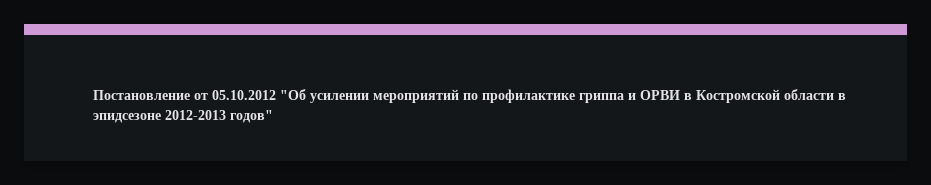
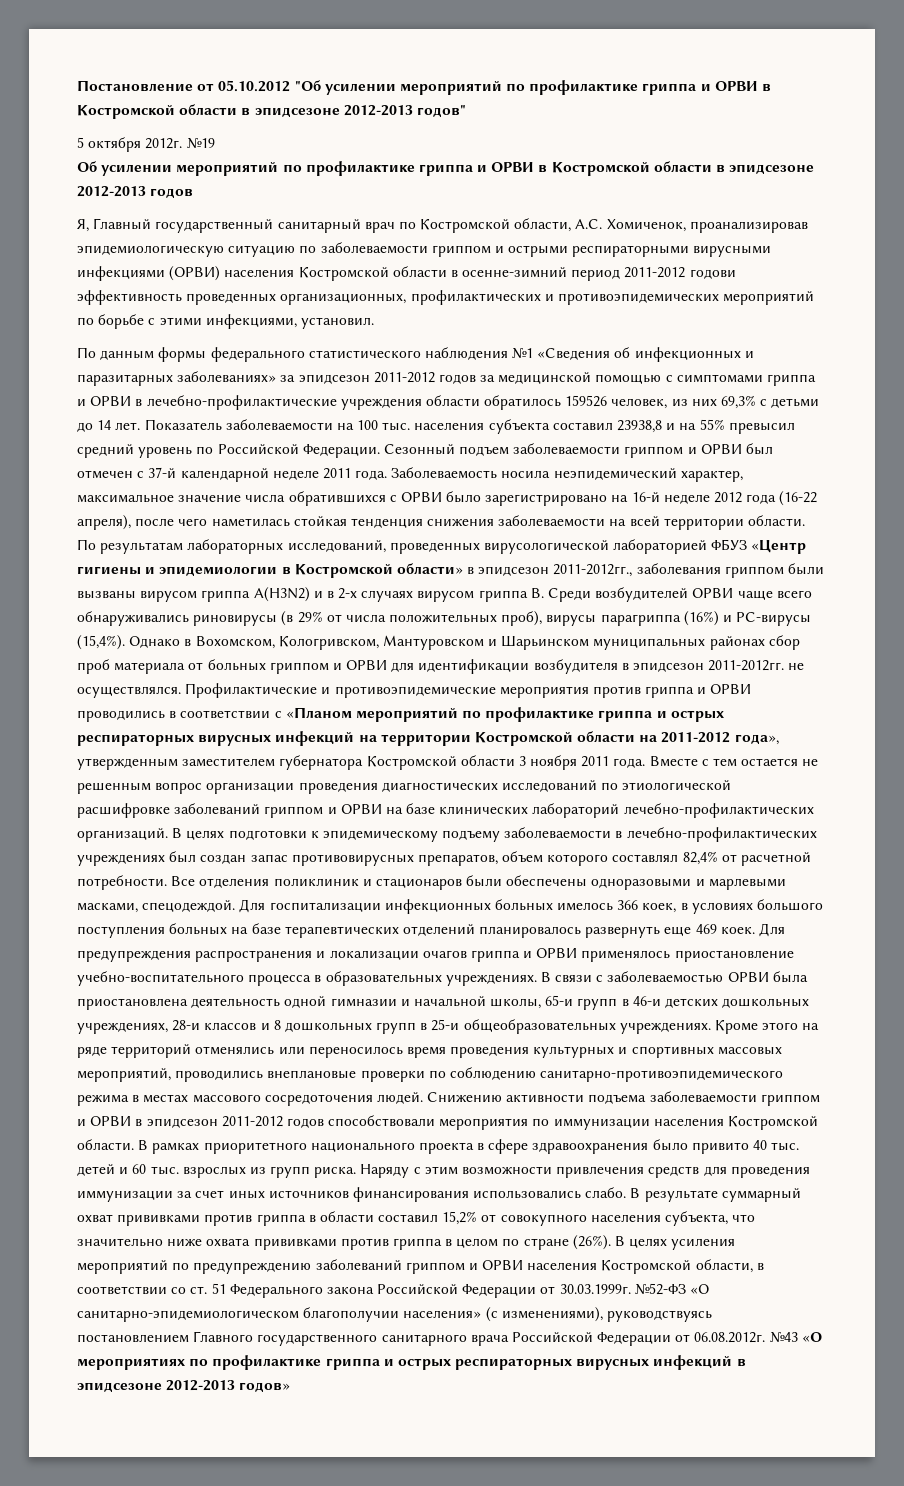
+ 5 октября 2012г. №19
+ Об усилении мероприятий по профилактике гриппа и ОРВИ в Костромской области в эпидсезоне 2012-2013 годов
+ Я, Главный государственный санитарный врач по Костромской области, А.С. Хомиченок, проанализировав эпидемиологическую ситуацию по заболеваемости гриппом и острыми респираторными вирусными инфекциями (ОРВИ) населения Костромской области в осенне-зимний период 2011-2012 годови эффективность проведенных организационных, профилактических и противоэпидемических мероприятий по борьбе с этими инфекциями, установил.
+ По данным формы федерального статистического наблюдения №1 «Сведения об инфекционных и паразитарных заболеваниях» за эпидсезон 2011-2012 годов за медицинской помощью с симптомами гриппа и ОРВИ в лечебно-профилактические учреждения области обратилось 159526 человек, из них 69,3% с детьми до 14 лет. Показатель заболеваемости на 100 тыс. населения субъекта составил 23938,8 и на 55% превысил средний уровень по Российской Федерации. Сезонный подъем заболеваемости гриппом и ОРВИ был отмечен с 37-й календарной неделе 2011 года. Заболеваемость носила неэпидемический характер, максимальное значение числа обратившихся с ОРВИ было зарегистрировано на 16-й неделе 2012 года (16-22 апреля), после чего наметилась стойкая тенденция снижения заболеваемости на всей территории области. По результатам лабораторных исследований, проведенных вирусологической лабораторией ФБУЗ «Центр гигиены и эпидемиологии в Костромской области» в эпидсезон 2011-2012гг., заболевания гриппом были вызваны вирусом гриппа А(Н3N2) и в 2-х случаях вирусом гриппа В. Среди возбудителей ОРВИ чаще всего обнаруживались риновирусы (в 29% от числа положительных проб), вирусы парагриппа (16%) и РС-вирусы (15,4%). Однако в Вохомском, Кологривском, Мантуровском и Шарьинском муниципальных районах сбор проб материала от больных гриппом и ОРВИ для идентификации возбудителя в эпидсезон 2011-2012гг. не осуществлялся. Профилактические и противоэпидемические мероприятия против гриппа и ОРВИ проводились в соответствии с «Планом мероприятий по профилактике гриппа и острых респираторных вирусных инфекций на территории Костромской области на 2011-2012 года», утвержденным заместителем губернатора Костромской области 3 ноября 2011 года. Вместе с тем остается не решенным вопрос организации проведения диагностических исследований по этиологической расшифровке заболеваний гриппом и ОРВИ на базе клинических лабораторий лечебно-профилактических организаций. В целях подготовки к эпидемическому подъему заболеваемости в лечебно-профилактических учреждениях был создан запас противовирусных препаратов, объем которого составлял 82,4% от расчетной потребности. Все отделения поликлиник и стационаров были обеспечены одноразовыми и марлевыми масками, спецодеждой. Для госпитализации инфекционных больных имелось 366 коек, в условиях большого поступления больных на базе терапевтических отделений планировалось развернуть еще 469 коек. Для предупреждения распространения и локализации очагов гриппа и ОРВИ применялось приостановление учебно-воспитательного процесса в образовательных учреждениях. В связи с заболеваемостью ОРВИ была приостановлена деятельность одной гимназии и начальной школы, 65-и групп в 46-и детских дошкольных учреждениях, 28-и классов и 8 дошкольных групп в 25-и общеобразовательных учреждениях. Кроме этого на ряде территорий отменялись или переносилось время проведения культурных и спортивных массовых мероприятий, проводились внеплановые проверки по соблюдению санитарно-противоэпидемического режима в местах массового сосредоточения людей. Снижению активности подъема заболеваемости гриппом и ОРВИ в эпидсезон 2011-2012 годов способствовали мероприятия по иммунизации населения Костромской области. В рамках приоритетного национального проекта в сфере здравоохранения было привито 40 тыс. детей и 60 тыс. взрослых из групп риска. Наряду с этим возможности привлечения средств для проведения иммунизации за счет иных источников финансирования использовались слабо. В результате суммарный охват прививками против гриппа в области составил 15,2% от совокупного населения субъекта, что значительно ниже охвата прививками против гриппа в целом по стране (26%). В целях усиления мероприятий по предупреждению заболеваний гриппом и ОРВИ населения Костромской области, в соответствии со ст. 51 Федерального закона Российской Федерации от 30.03.1999г. №52-ФЗ «О санитарно-эпидемиологическом благополучии населения» (с изменениями), руководствуясь постановлением Главного государственного санитарного врача Российской Федерации от 06.08.2012г. №43 «О мероприятиях по профилактике гриппа и острых респираторных вирусных инфекций в эпидсезоне 2012-2013 годов»

